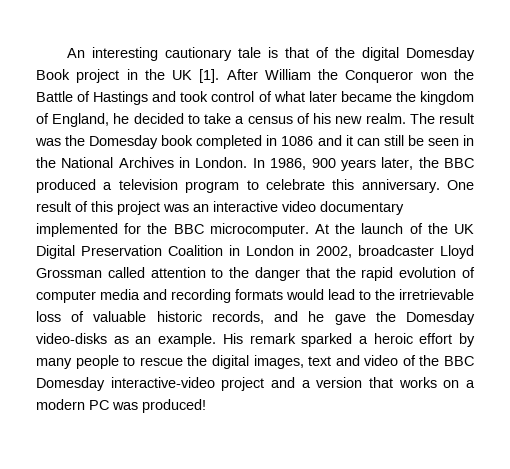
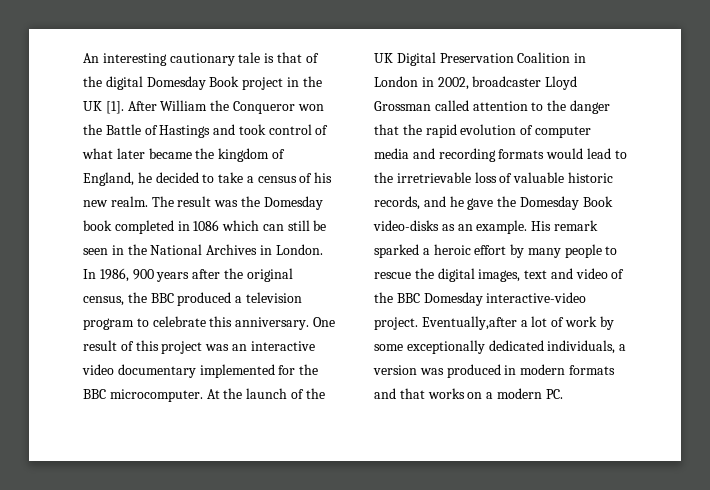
- The result was the Domesday book completed in 1086 and it can still be seen in the National Archives in London.
+ The result was the Domesday book completed in 1086 which can still be seen in the National Archives in London.
- In 1986, 900 years later, the BBC produced a television program to celebrate this anniversary.
+ In 1986, 900 years after the original census, the BBC produced a television program to celebrate this anniversary.
- At the launch of the UK Digital Preservation Coalition in London in 2002, broadcaster Lloyd Grossman called attention to the danger that the rapid evolution of computer media and recording formats would lead to the irretrievable loss of valuable historic records, and he gave the Domesday video-disks as an example.
+ At the launch of the UK Digital Preservation Coalition in London in 2002, broadcaster Lloyd Grossman called attention to the danger that the rapid evolution of computer media and recording formats would lead to the irretrievable loss of valuable historic records, and he gave the Domesday Book video-disks as an example.
- His remark sparked a heroic effort by many people to rescue the digital images, text and video of the BBC Domesday interactive-video project and a version that works on a modern PC was produced!
+ His remark sparked a heroic effort by many people to rescue the digital images, text and video of the BBC Domesday interactive-video project. Eventually,after a lot of work by some exceptionally dedicated individuals, a version was produced in modern formats and that works on a modern PC.

